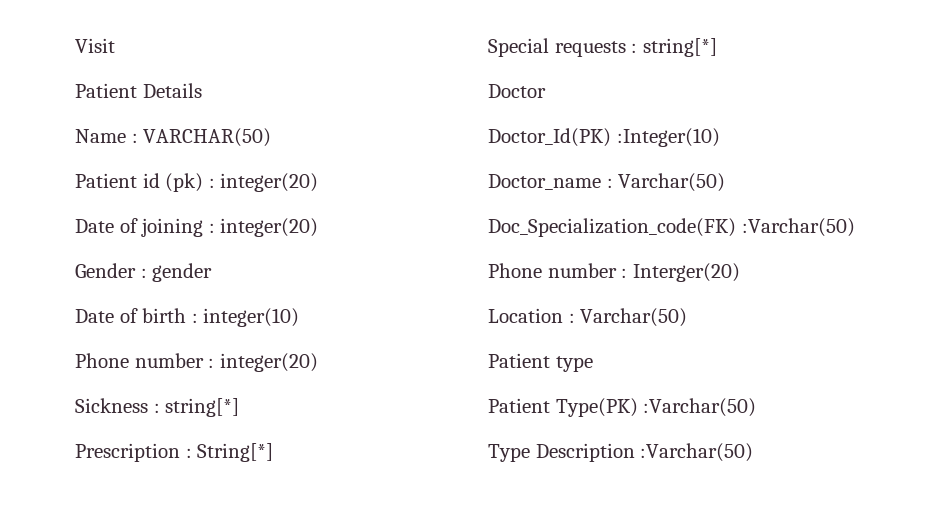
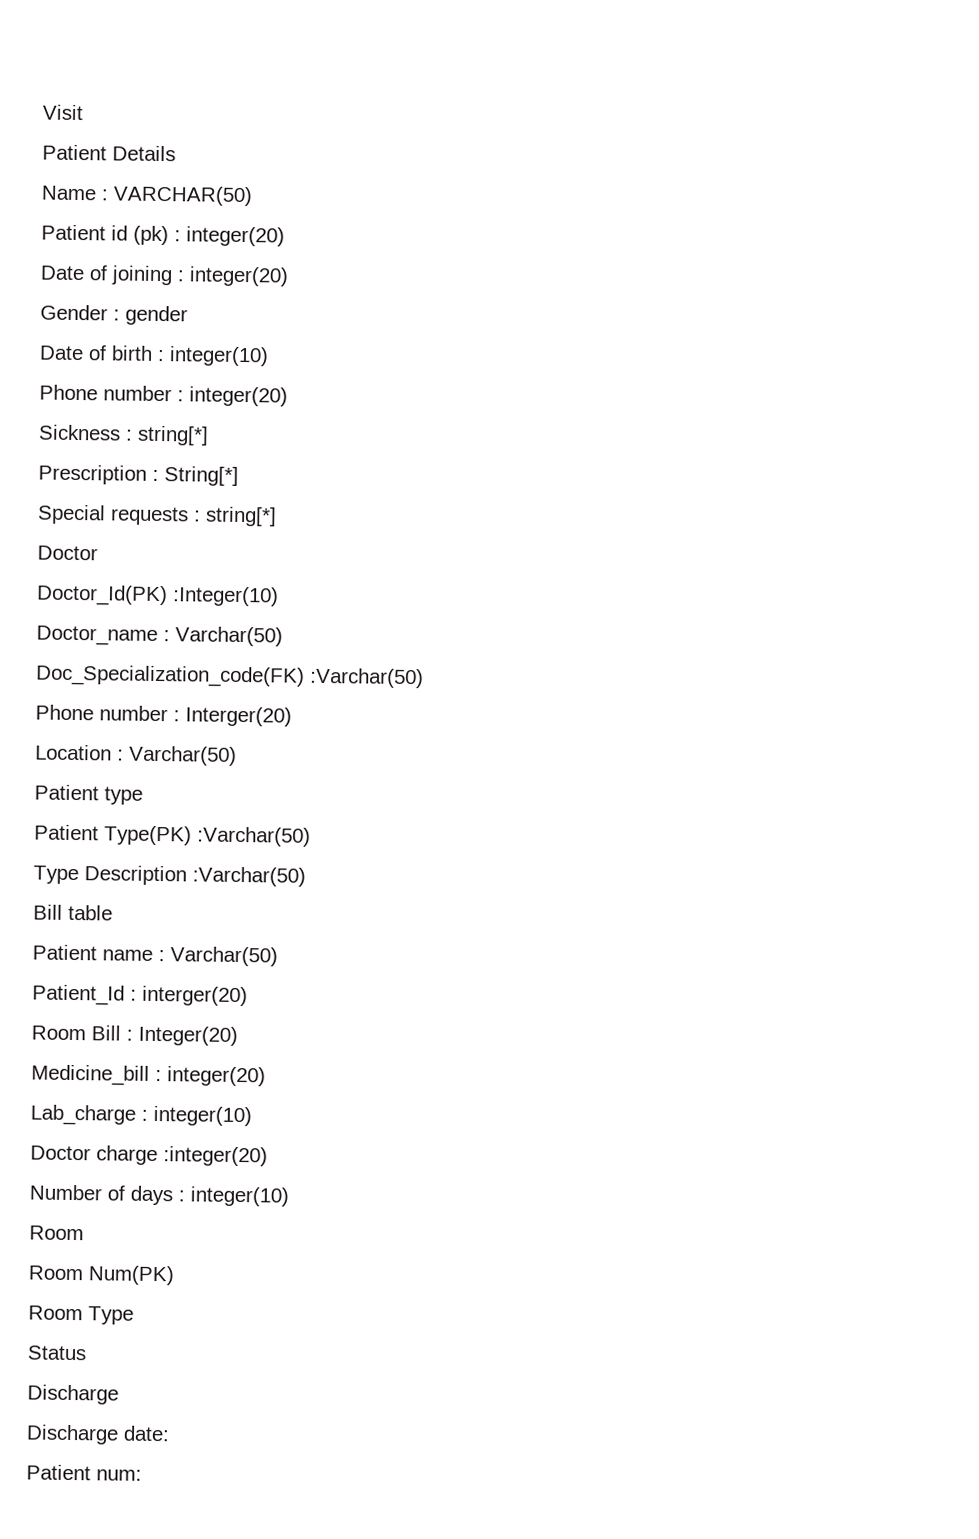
+ Bill table
+ Patient name : Varchar(50)
+ Patient_Id : interger(20)
+ Room Bill : Integer(20)
+ Medicine_bill : integer(20)
+ Lab_charge : integer(10)
+ Doctor charge :integer(20)
+ Number of days : integer(10)
+ Room
+ Room Num(PK)
+ Room Type
+ Status
+ Discharge
+ Discharge date:
+ Patient num:

